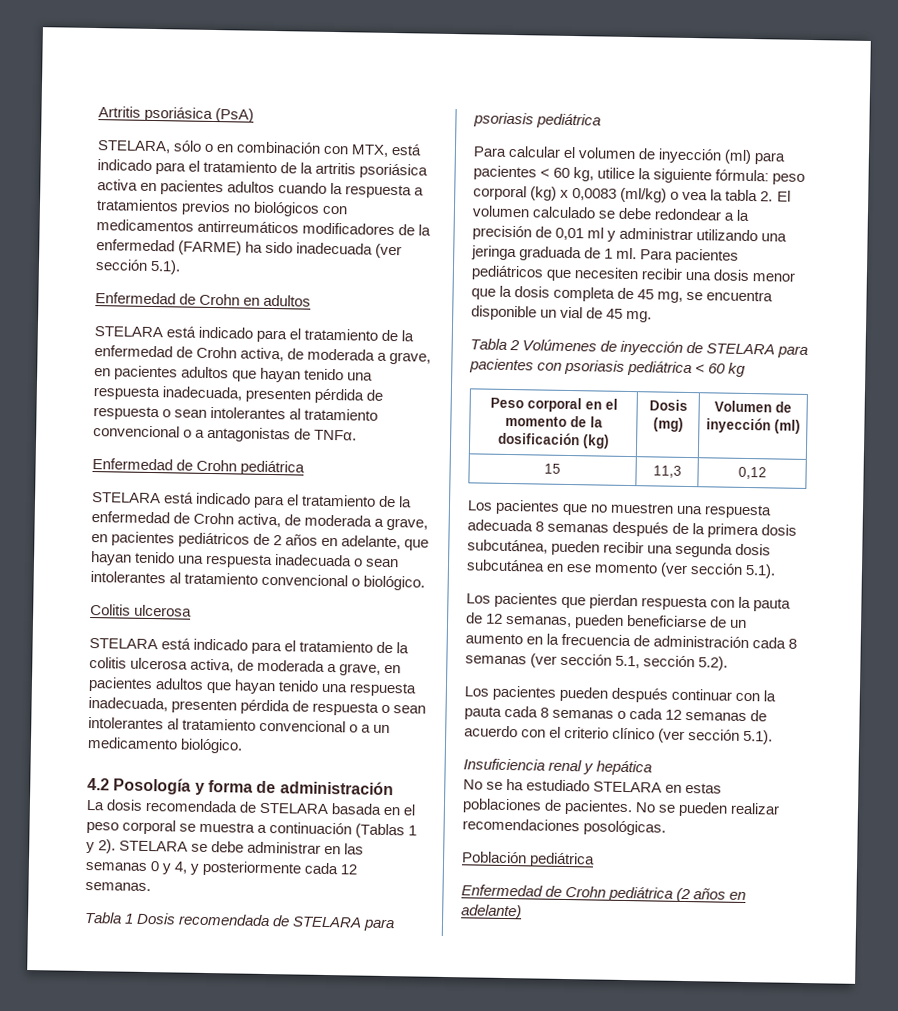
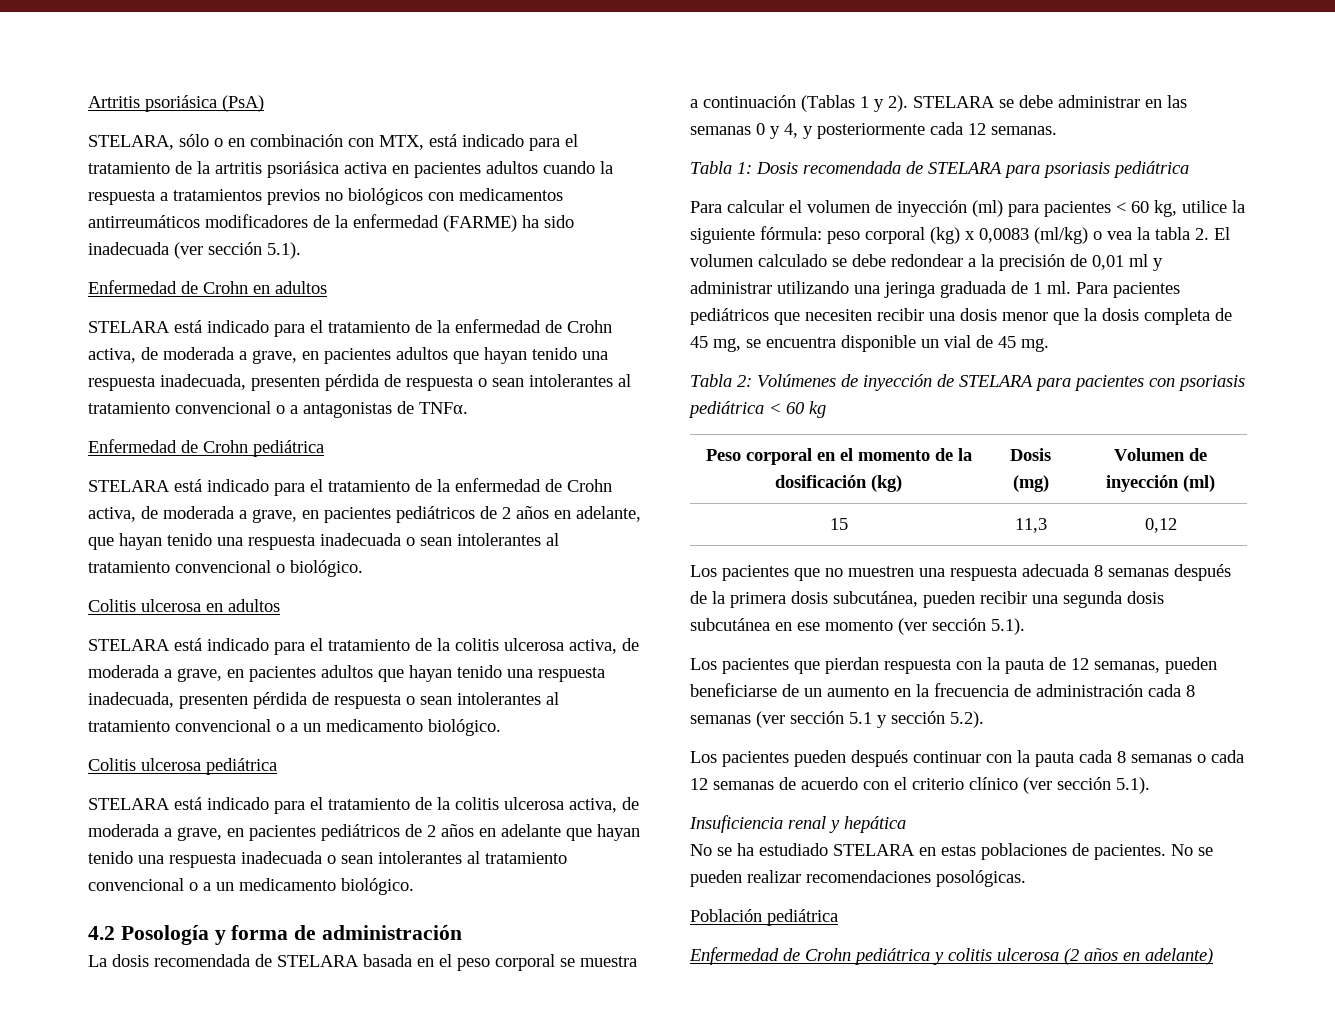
- Colitis ulcerosa
+ Colitis ulcerosa en adultos
+ Colitis ulcerosa pediátrica
+ STELARA está indicado para el tratamiento de la colitis ulcerosa activa, de moderada a grave, en pacientes pediátricos de 2 años en adelante que hayan tenido una respuesta inadecuada o sean intolerantes al tratamiento convencional o a un medicamento biológico.
- Tabla 1 Dosis recomendada de STELARA para psoriasis pediátrica
+ Tabla 1: Dosis recomendada de STELARA para psoriasis pediátrica
- Tabla 2 Volúmenes de inyección de STELARA para pacientes con psoriasis pediátrica < 60 kg
+ Tabla 2: Volúmenes de inyección de STELARA para pacientes con psoriasis pediátrica < 60 kg
- Los pacientes que pierdan respuesta con la pauta de 12 semanas, pueden beneficiarse de un aumento en la frecuencia de administración cada 8 semanas (ver sección 5.1, sección 5.2).
+ Los pacientes que pierdan respuesta con la pauta de 12 semanas, pueden beneficiarse de un aumento en la frecuencia de administración cada 8 semanas (ver sección 5.1 y sección 5.2).
- Enfermedad de Crohn pediátrica (2 años en adelante)
+ Enfermedad de Crohn pediátrica y colitis ulcerosa (2 años en adelante)

